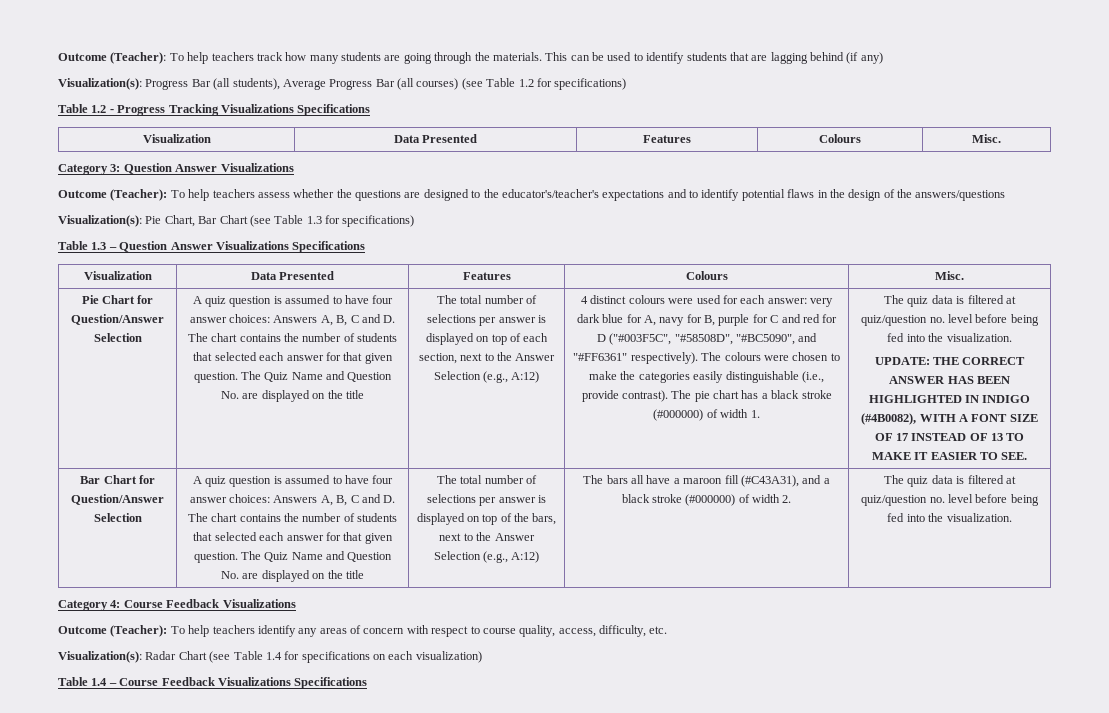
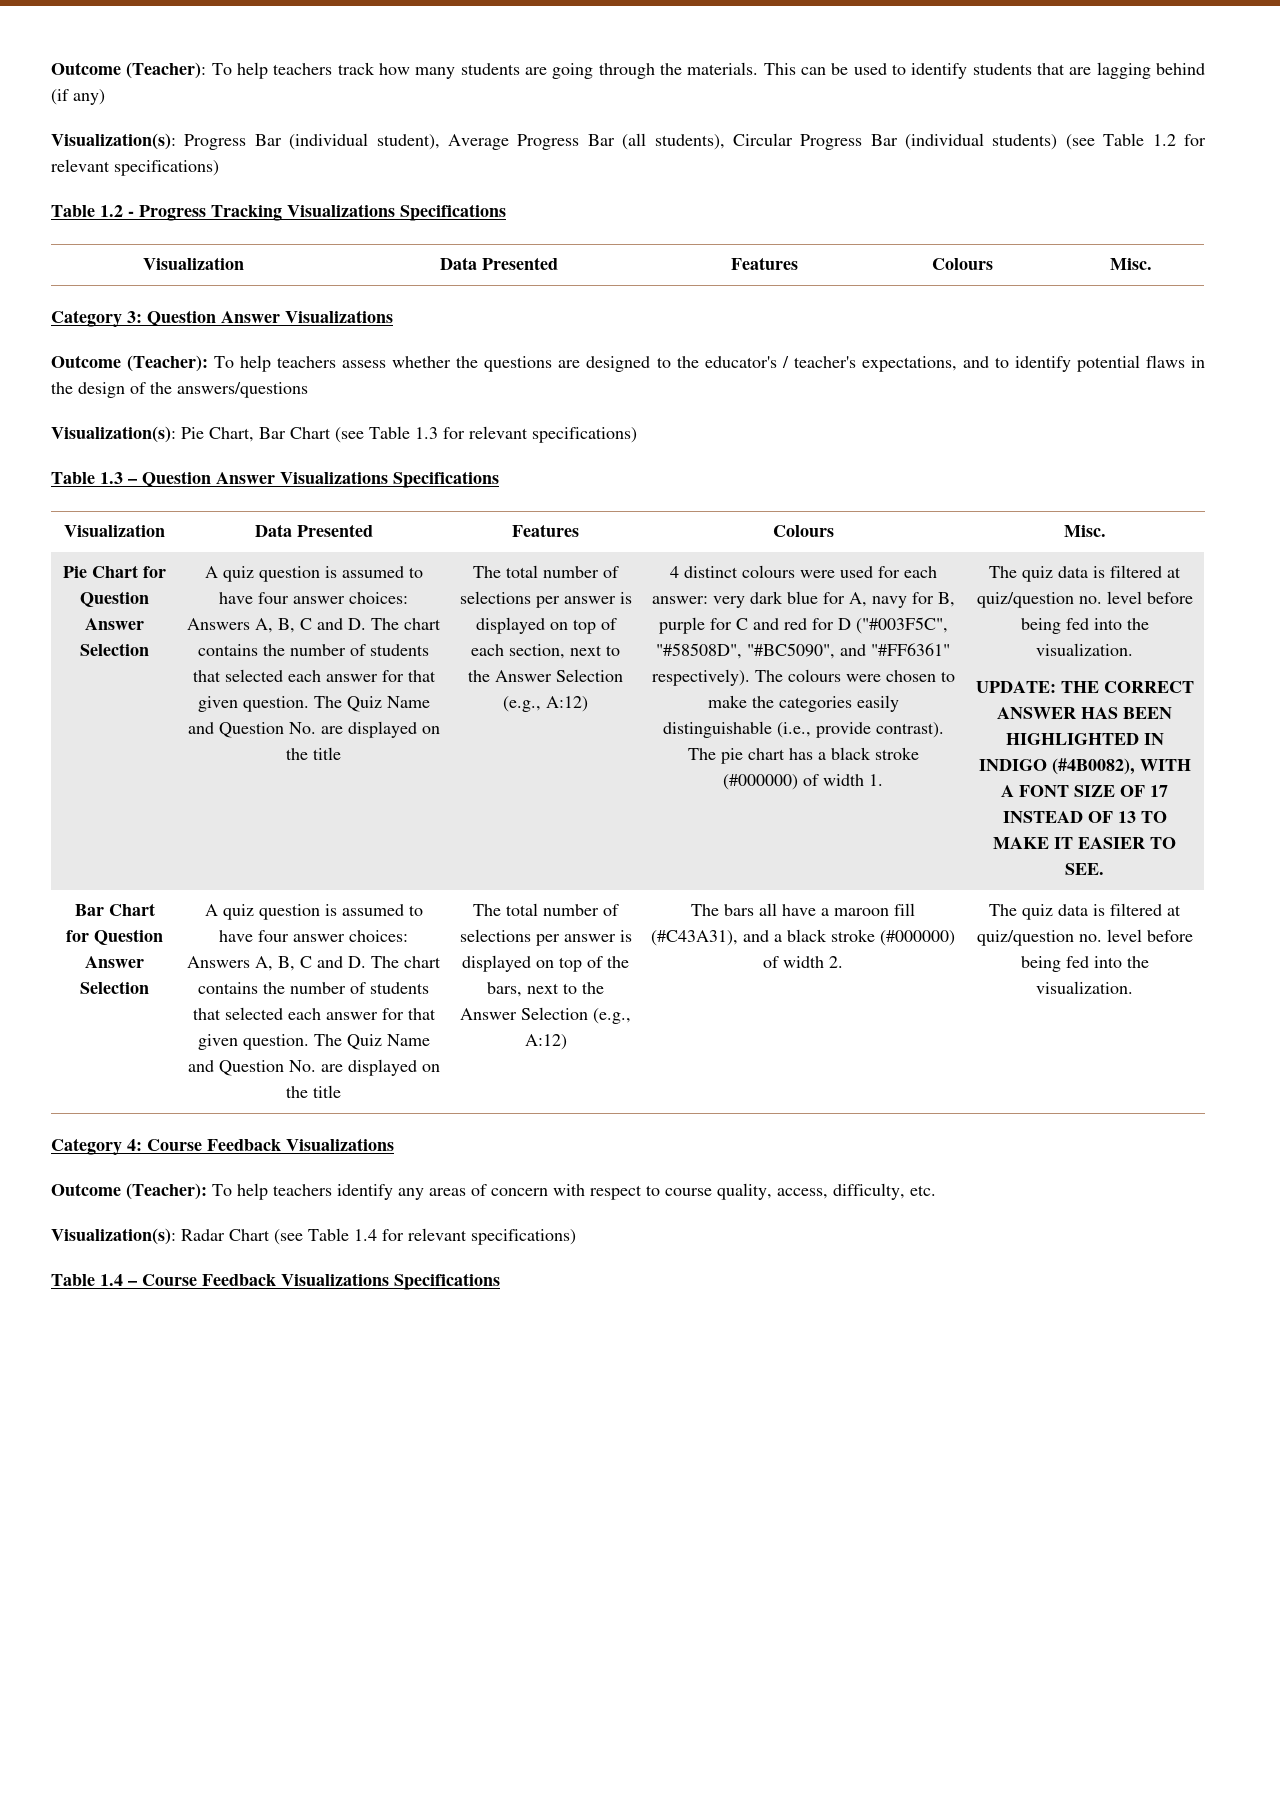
- Visualization(s): Progress Bar (all students), Average Progress Bar (all courses) (see Table 1.2 for specifications)
+ Visualization(s): Progress Bar (individual student), Average Progress Bar (all students), Circular Progress Bar (individual students) (see Table 1.2 for relevant specifications)
- Outcome (Teacher): To help teachers assess whether the questions are designed to the educator's/teacher's expectations and to identify potential flaws in the design of the answers/questions
+ Outcome (Teacher): To help teachers assess whether the questions are designed to the educator's / teacher's expectations, and to identify potential flaws in the design of the answers/questions
- Visualization(s): Pie Chart, Bar Chart (see Table 1.3 for specifications)
+ Visualization(s): Pie Chart, Bar Chart (see Table 1.3 for relevant specifications)
- Pie Chart for Question/Answer Selection
+ Pie Chart for Question Answer Selection
- Bar Chart for Question/Answer Selection
+ Bar Chart for Question Answer Selection
- Visualization(s): Radar Chart (see Table 1.4 for specifications on each visualization)
+ Visualization(s): Radar Chart (see Table 1.4 for relevant specifications)

